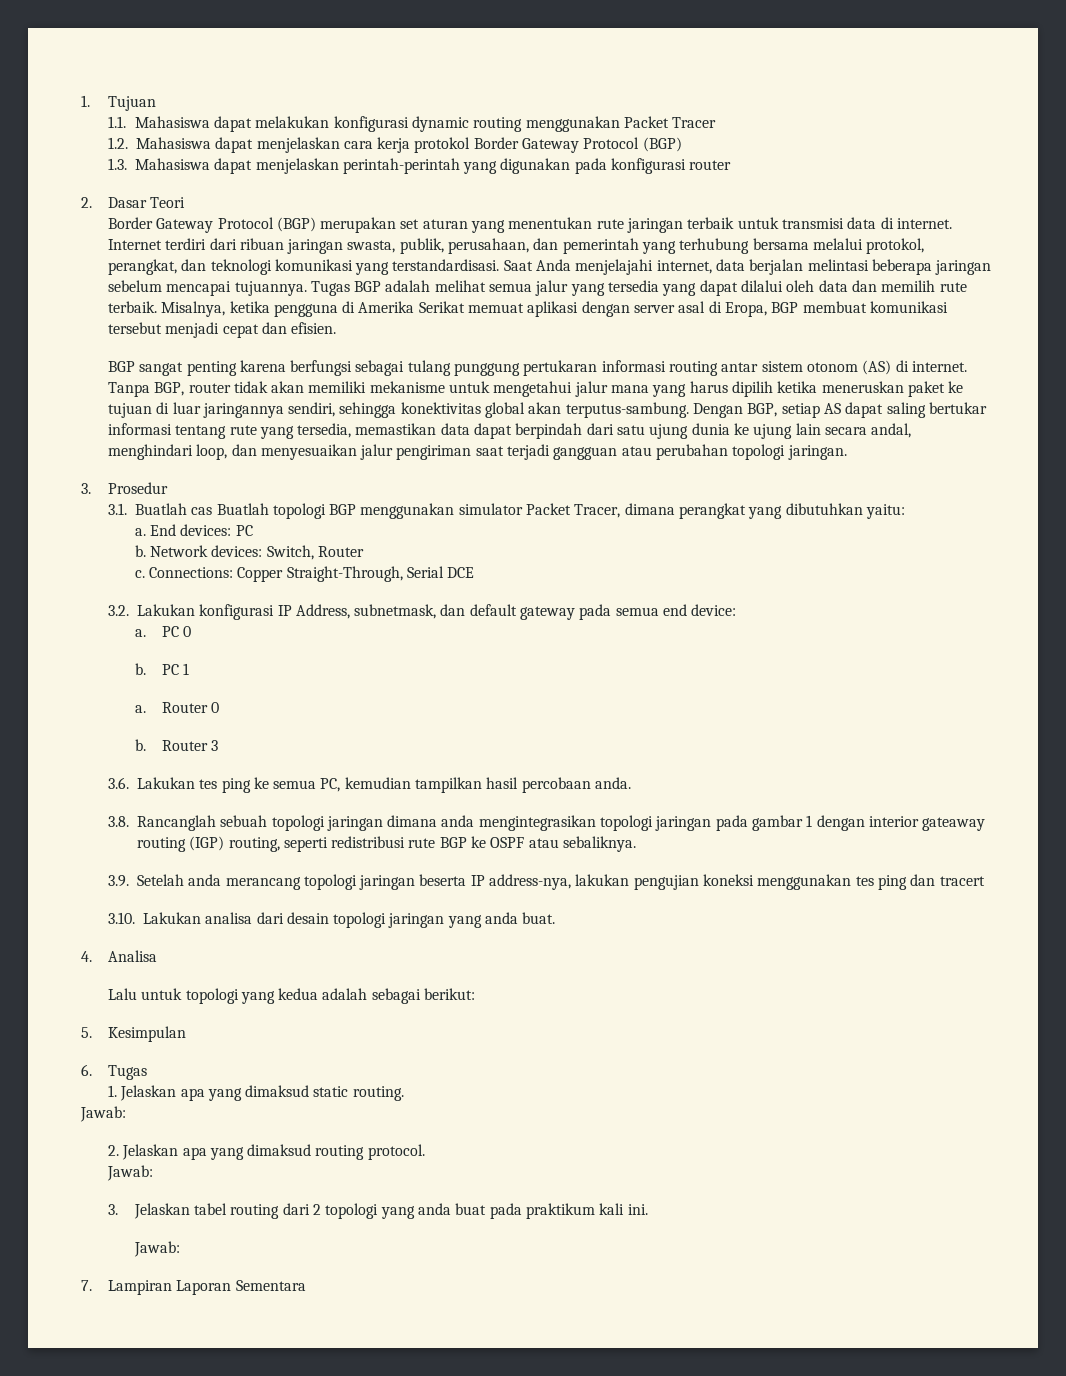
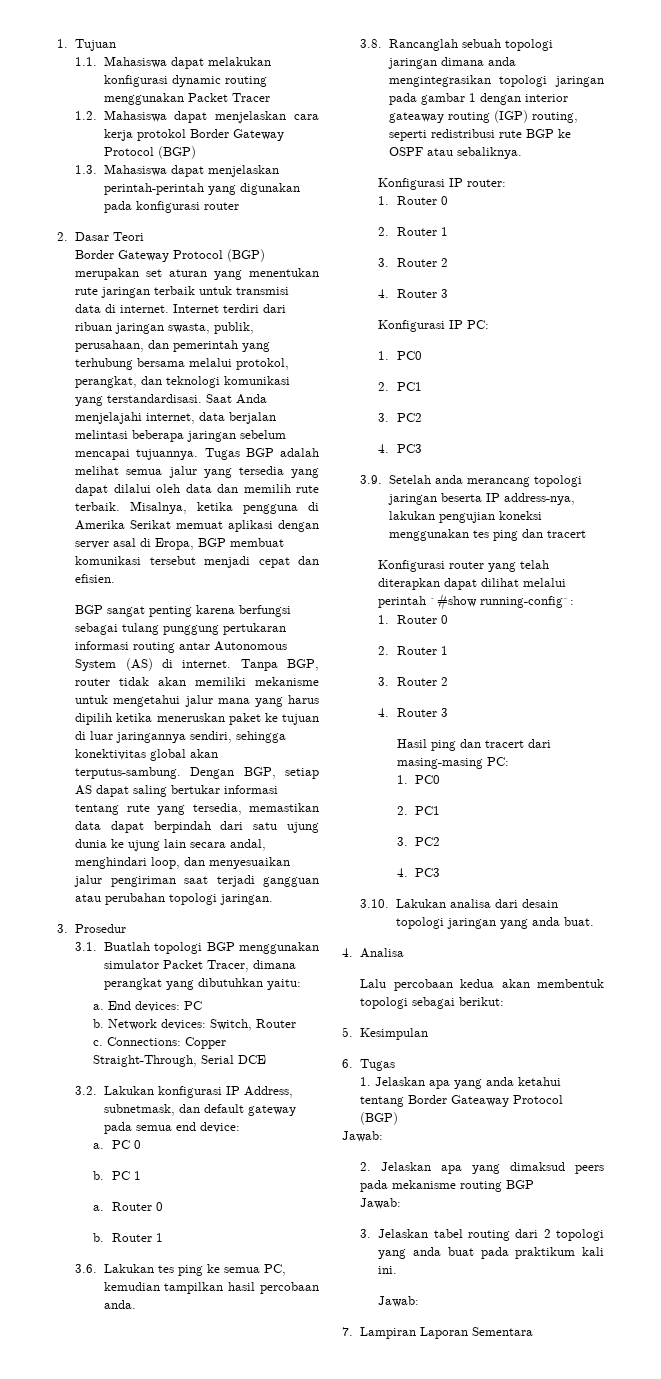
- BGP sangat penting karena berfungsi sebagai tulang punggung pertukaran informasi routing antar sistem otonom (AS) di internet.
+ BGP sangat penting karena berfungsi sebagai tulang punggung pertukaran informasi routing antar Autonomous System (AS) di internet.
- 3.1. Buatlah cas Buatlah topologi BGP menggunakan simulator Packet Tracer, dimana perangkat yang dibutuhkan yaitu:
+ 3.1. Buatlah topologi BGP menggunakan simulator Packet Tracer, dimana perangkat yang dibutuhkan yaitu:
- b. Router 3
+ b. Router 1
+ Konfigurasi IP router:
+ 1. Router 0
+ 2. Router 1
+ 3. Router 2
+ 4. Router 3
+ Konfigurasi IP PC:
+ 1. PC0
+ 2. PC1
+ 3. PC2
+ 4. PC3
+ Konfigurasi router yang telah diterapkan dapat dilihat melalui perintah `#show running-config`:
+ 1. Router 0
+ 2. Router 1
+ 3. Router 2
+ 4. Router 3
+ Hasil ping dan tracert dari masing-masing PC:
+ 1. PC0
+ 2. PC1
+ 3. PC2
+ 4. PC3
- Lalu untuk topologi yang kedua adalah sebagai berikut:
+ Lalu percobaan kedua akan membentuk topologi sebagai berikut:
- 1. Jelaskan apa yang dimaksud static routing.
+ 1. Jelaskan apa yang anda ketahui tentang Border Gateaway Protocol (BGP)
- 2. Jelaskan apa yang dimaksud routing protocol.
+ 2. Jelaskan apa yang dimaksud peers pada mekanisme routing BGP

